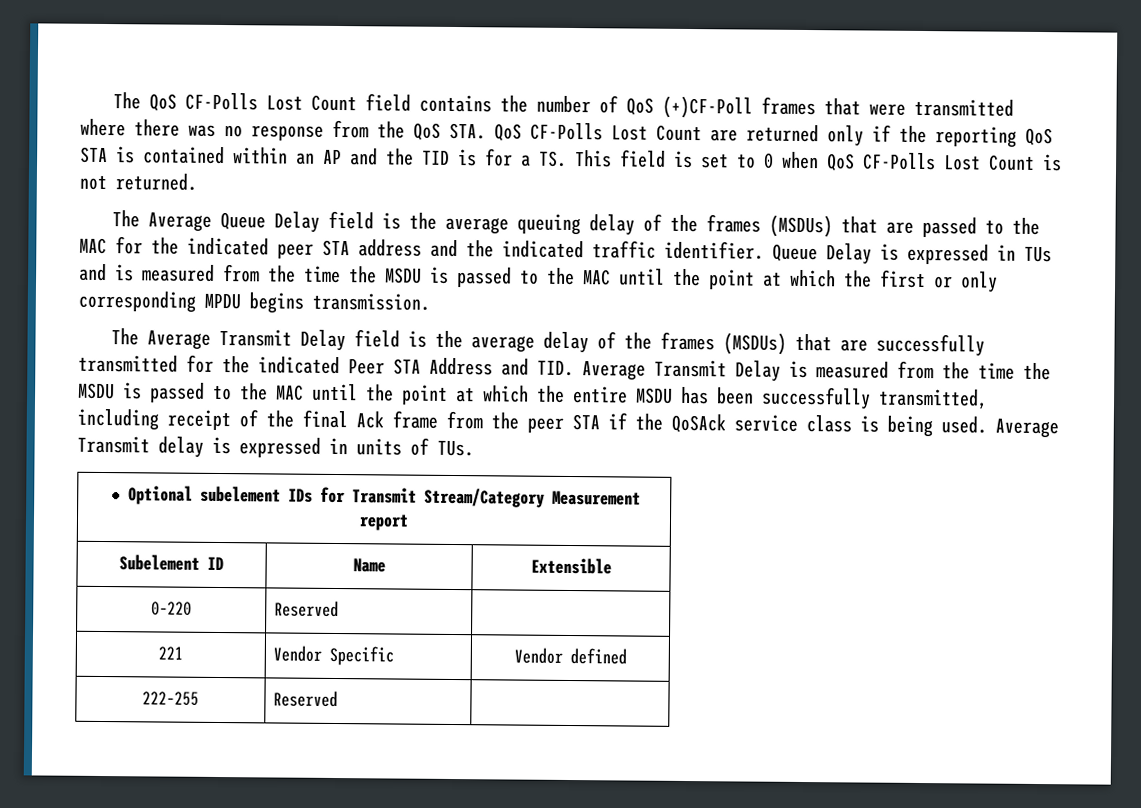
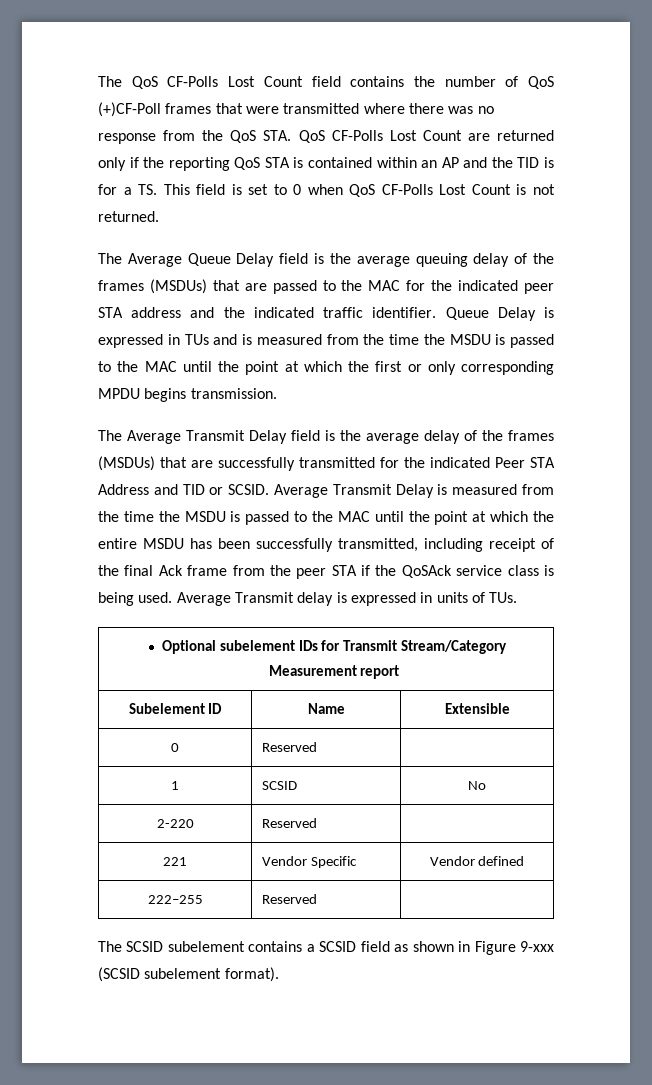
- The Average Transmit Delay field is the average delay of the frames (MSDUs) that are successfully transmitted for the indicated Peer STA Address and TID. Average Transmit Delay is measured from the time the MSDU is passed to the MAC until the point at which the entire MSDU has been successfully transmitted, including receipt of the final Ack frame from the peer STA if the QoSAck service class is being used.
+ The Average Transmit Delay field is the average delay of the frames (MSDUs) that are successfully transmitted for the indicated Peer STA Address and TID or SCSID. Average Transmit Delay is measured from the time the MSDU is passed to the MAC until the point at which the entire MSDU has been successfully transmitted, including receipt of the final Ack frame from the peer STA if the QoSAck service class is being used.
- 0–220 | Reserved |
+ 0 | Reserved |
+ 1 | SCSID | No
+ 2-220 | Reserved |
+ The SCSID subelement contains a SCSID field as shown in Figure 9-xxx (SCSID subelement format).

